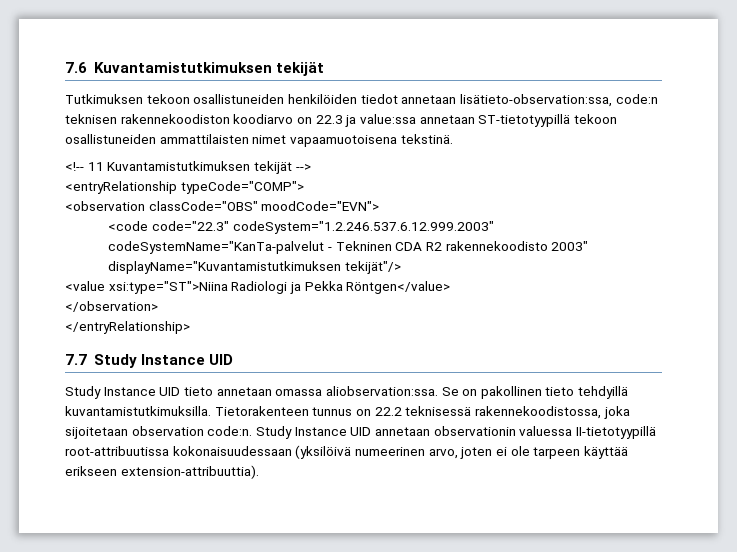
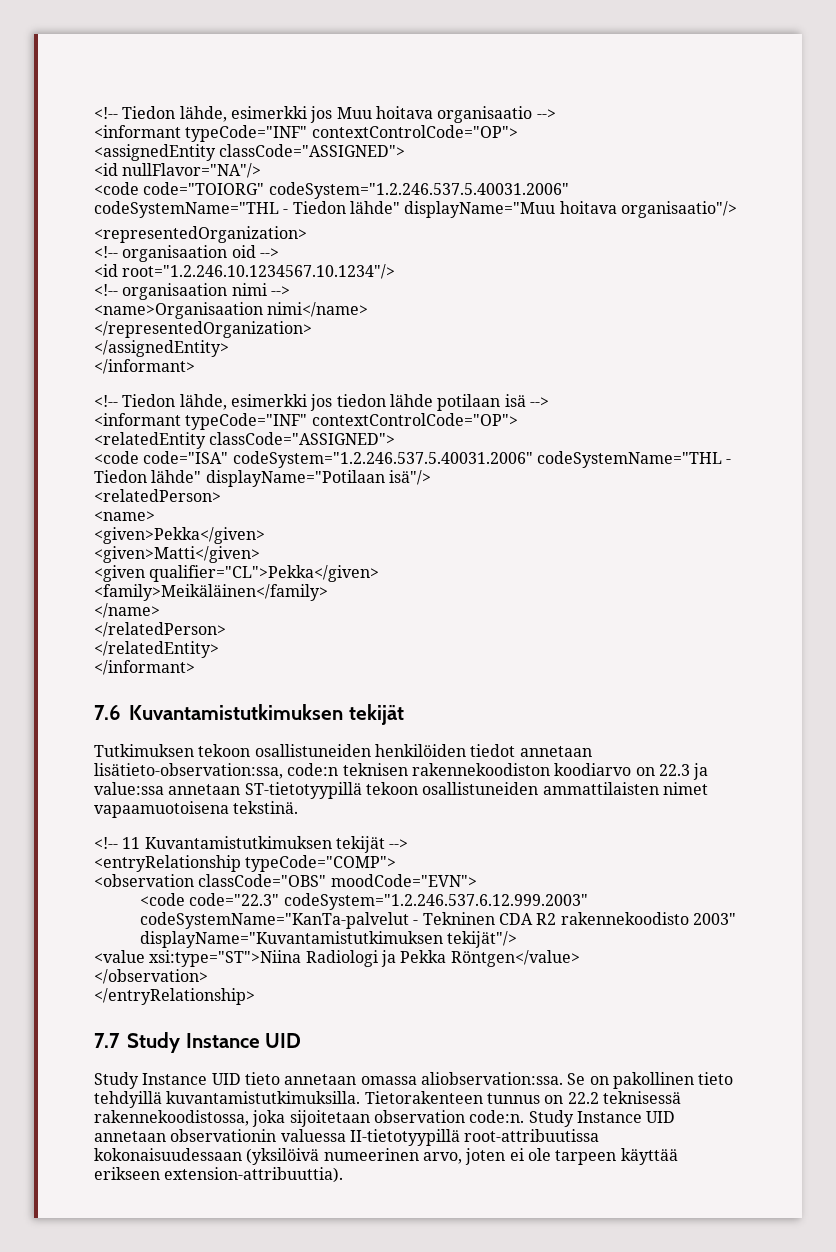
+ <!-- Tiedon lähde, esimerkki jos Muu hoitava organisaatio -->
+ <informant typeCode="INF" contextControlCode="OP">
+ <assignedEntity classCode="ASSIGNED">
+ <id nullFlavor="NA"/>
+ <code code="TOIORG" codeSystem="1.2.246.537.5.40031.2006" codeSystemName="THL - Tiedon lähde" displayName="Muu hoitava organisaatio"/>
+ <representedOrganization>
+ <!-- organisaation oid -->
+ <id root="1.2.246.10.1234567.10.1234"/>
+ <!-- organisaation nimi -->
+ <name>Organisaation nimi</name>
+ </representedOrganization>
+ </assignedEntity>
+ </informant>
+ <!-- Tiedon lähde, esimerkki jos tiedon lähde potilaan isä -->
+ <informant typeCode="INF" contextControlCode="OP">
+ <relatedEntity classCode="ASSIGNED">
+ <code code="ISA" codeSystem="1.2.246.537.5.40031.2006" codeSystemName="THL - Tiedon lähde" displayName="Potilaan isä"/>
+ <relatedPerson>
+ <name>
+ <given>Pekka</given>
+ <given>Matti</given>
+ <given qualifier="CL">Pekka</given>
+ <family>Meikäläinen</family>
+ </name>
+ </relatedPerson>
+ </relatedEntity>
+ </informant>

